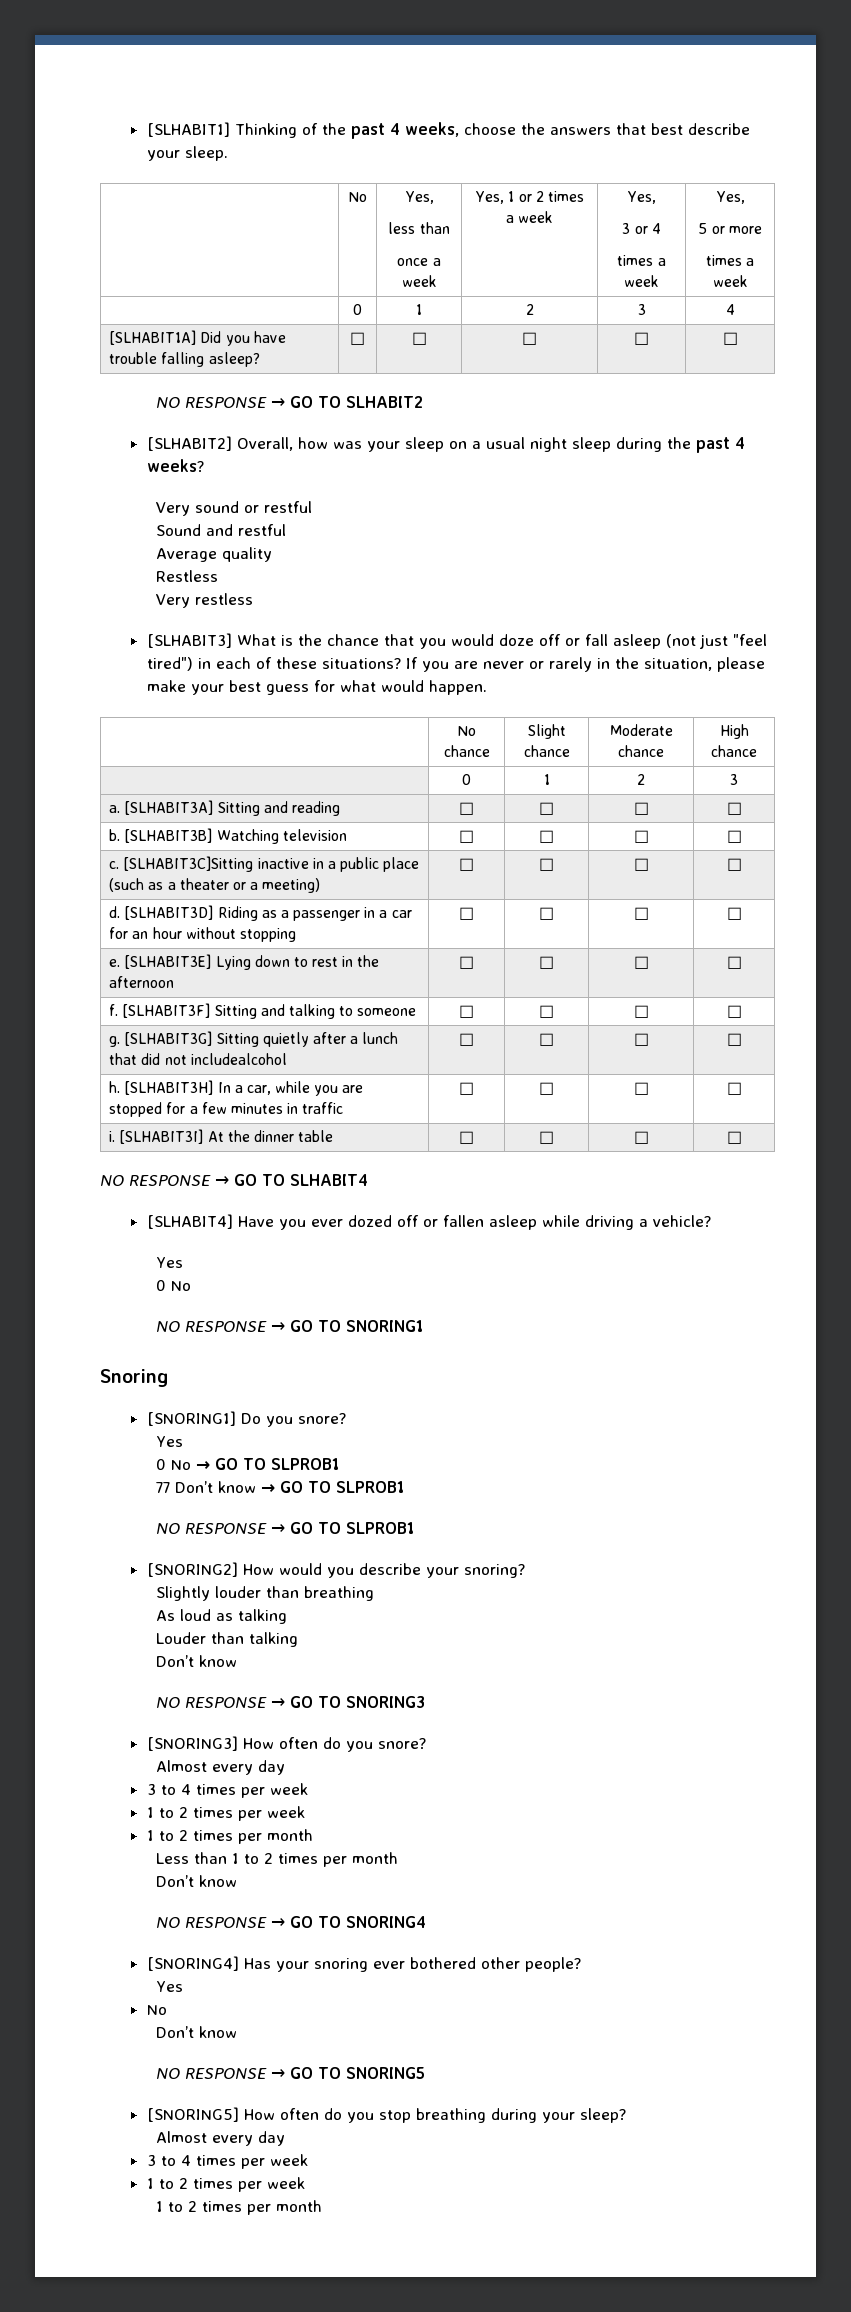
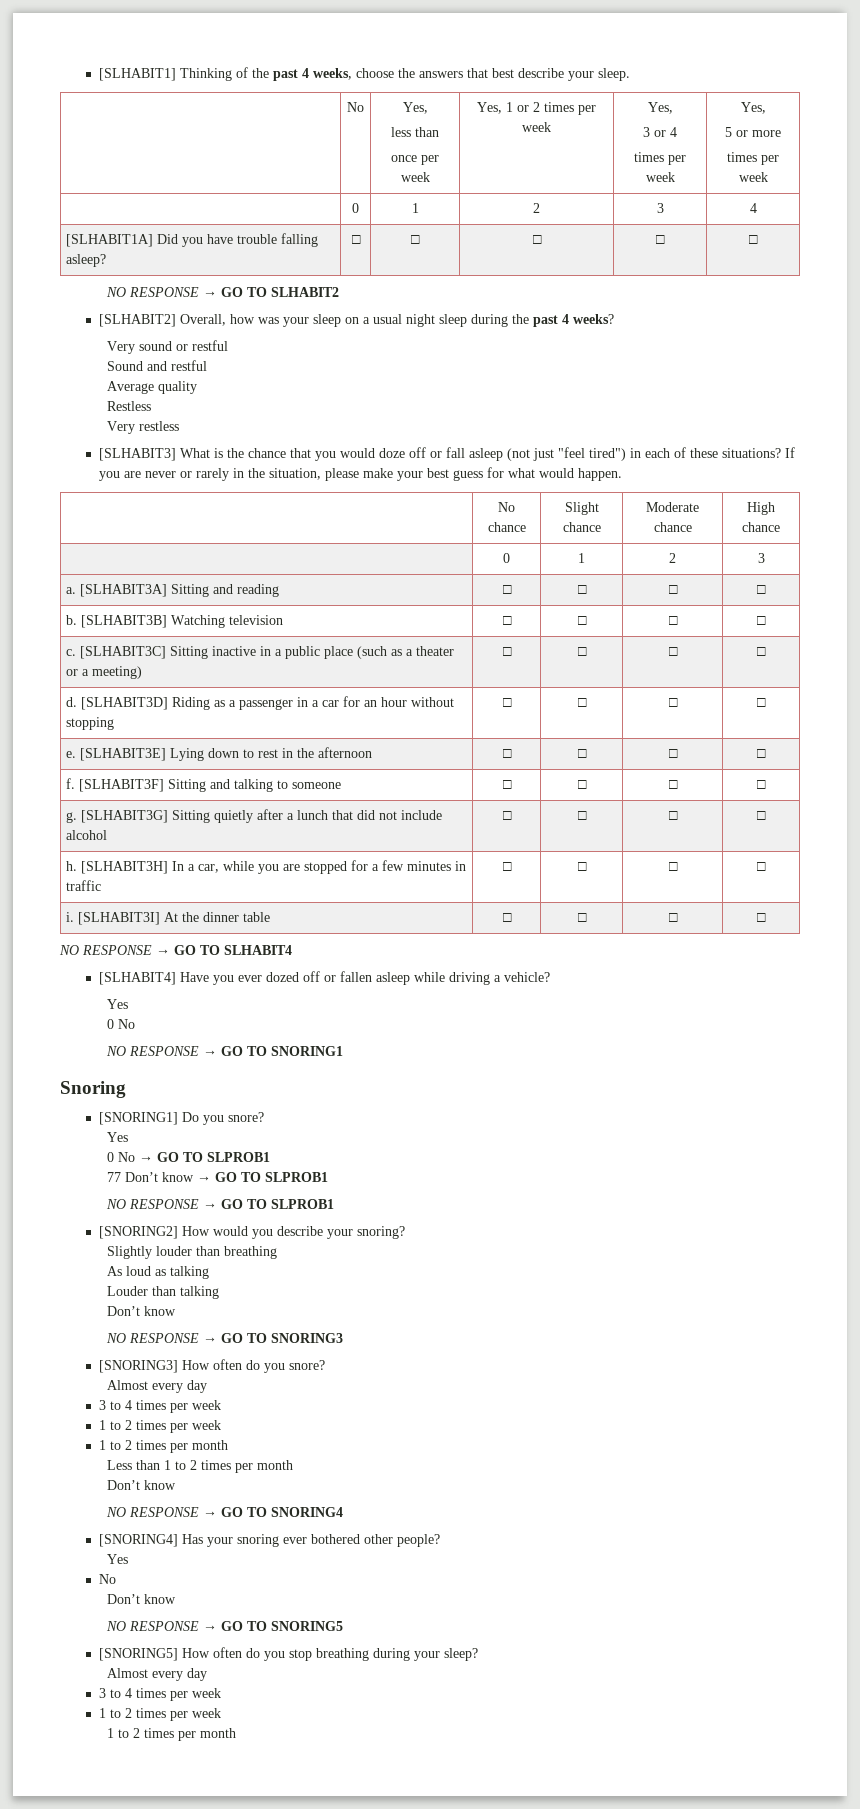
  | No | Yes,
  less than
- once a week | Yes, 1 or 2 times a week | Yes,
+ once per week | Yes, 1 or 2 times per week | Yes,
  3 or 4
- times a week | Yes,
+ times per week | Yes,
  5 or more
- times a week
+ times per week
- c. [SLHABIT3C]Sitting inactive in a public place (such as a theater or a meeting) | □ | □ | □ | □
+ c. [SLHABIT3C] Sitting inactive in a public place (such as a theater or a meeting) | □ | □ | □ | □
- g. [SLHABIT3G] Sitting quietly after a lunch that did not includealcohol | □ | □ | □ | □
+ g. [SLHABIT3G] Sitting quietly after a lunch that did not include alcohol | □ | □ | □ | □

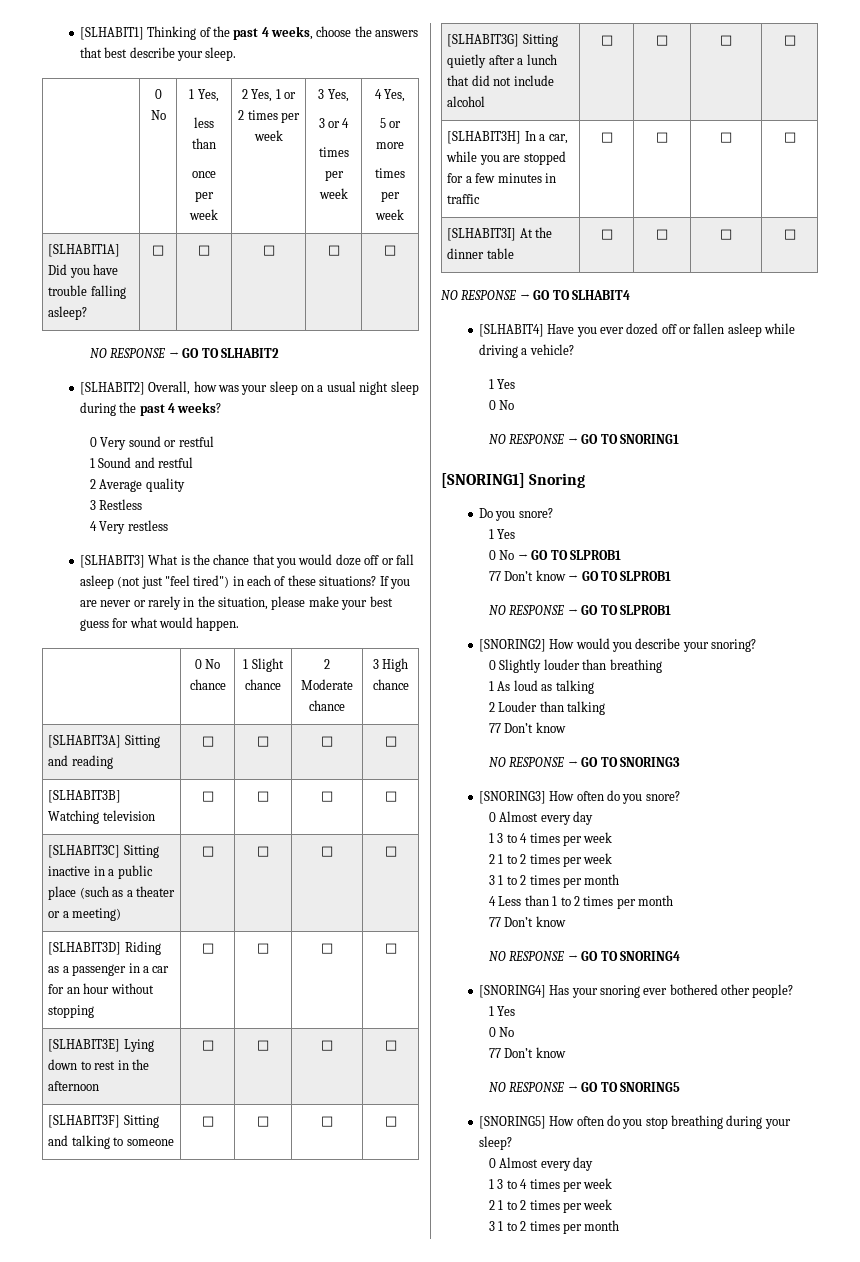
- | No | Yes,
+ | 0 No | 1 Yes,
  less than
- once per week | Yes, 1 or 2 times per week | Yes,
+ once per week | 2 Yes, 1 or 2 times per week | 3 Yes,
  3 or 4
- times per week | Yes,
+ times per week | 4 Yes,
- | 0 | 1 | 2 | 3 | 4
- Very sound or restful
+ 0 Very sound or restful
- Sound and restful
+ 1 Sound and restful
- Average quality
+ 2 Average quality
- Restless
+ 3 Restless
- Very restless
+ 4 Very restless
- | No chance | Slight chance | Moderate chance | High chance
- | 0 | 1 | 2 | 3
- a. [SLHABIT3A] Sitting and reading | □ | □ | □ | □
+ | 0 No chance | 1 Slight chance | 2 Moderate chance | 3 High chance
+ [SLHABIT3A] Sitting and reading | □ | □ | □ | □
- b. [SLHABIT3B] Watching television | □ | □ | □ | □
+ [SLHABIT3B] Watching television | □ | □ | □ | □
- c. [SLHABIT3C] Sitting inactive in a public place (such as a theater or a meeting) | □ | □ | □ | □
+ [SLHABIT3C] Sitting inactive in a public place (such as a theater or a meeting) | □ | □ | □ | □
- d. [SLHABIT3D] Riding as a passenger in a car for an hour without stopping | □ | □ | □ | □
+ [SLHABIT3D] Riding as a passenger in a car for an hour without stopping | □ | □ | □ | □
- e. [SLHABIT3E] Lying down to rest in the afternoon | □ | □ | □ | □
+ [SLHABIT3E] Lying down to rest in the afternoon | □ | □ | □ | □
- f. [SLHABIT3F] Sitting and talking to someone | □ | □ | □ | □
+ [SLHABIT3F] Sitting and talking to someone | □ | □ | □ | □
- g. [SLHABIT3G] Sitting quietly after a lunch that did not include alcohol | □ | □ | □ | □
+ [SLHABIT3G] Sitting quietly after a lunch that did not include alcohol | □ | □ | □ | □
- h. [SLHABIT3H] In a car, while you are stopped for a few minutes in traffic | □ | □ | □ | □
+ [SLHABIT3H] In a car, while you are stopped for a few minutes in traffic | □ | □ | □ | □
- i. [SLHABIT3I] At the dinner table | □ | □ | □ | □
+ [SLHABIT3I] At the dinner table | □ | □ | □ | □
  [SLHABIT4] Have you ever dozed off or fallen asleep while driving a vehicle?
- Yes
+ 1 Yes
- Snoring
+ [SNORING1] Snoring
- [SNORING1] Do you snore?
- Yes
+ Do you snore?
+ 1 Yes
- Slightly louder than breathing
+ 0 Slightly louder than breathing
- As loud as talking
+ 1 As loud as talking
- Louder than talking
- Don’t know
+ 2 Louder than talking
+ 77 Don’t know
  [SNORING3] How often do you snore?
- Almost every day
- 3 to 4 times per week
- 1 to 2 times per week
- 1 to 2 times per month
- Less than 1 to 2 times per month
- Don’t know
+ 0 Almost every day
+ 1 3 to 4 times per week
+ 2 1 to 2 times per week
+ 3 1 to 2 times per month
+ 4 Less than 1 to 2 times per month
+ 77 Don’t know
  [SNORING4] Has your snoring ever bothered other people?
- Yes
- No
- Don’t know
+ 1 Yes
+ 0 No
+ 77 Don’t know
  [SNORING5] How often do you stop breathing during your sleep?
- Almost every day
- 3 to 4 times per week
- 1 to 2 times per week
- 1 to 2 times per month
+ 0 Almost every day
+ 1 3 to 4 times per week
+ 2 1 to 2 times per week
+ 3 1 to 2 times per month

